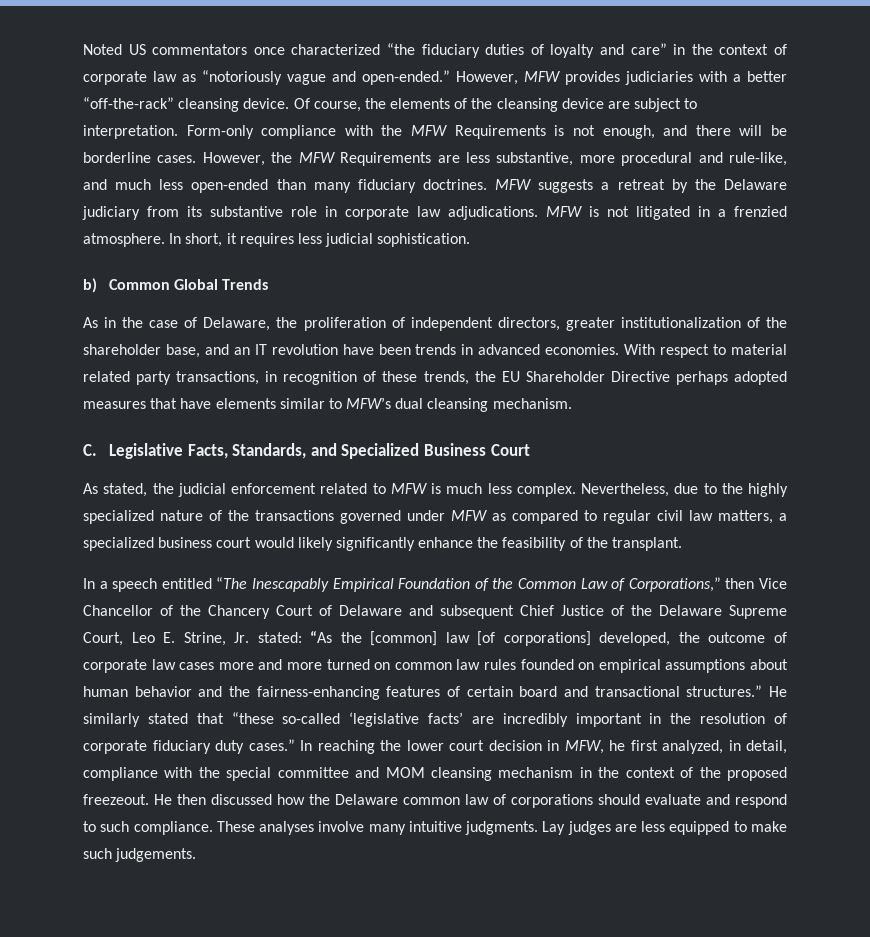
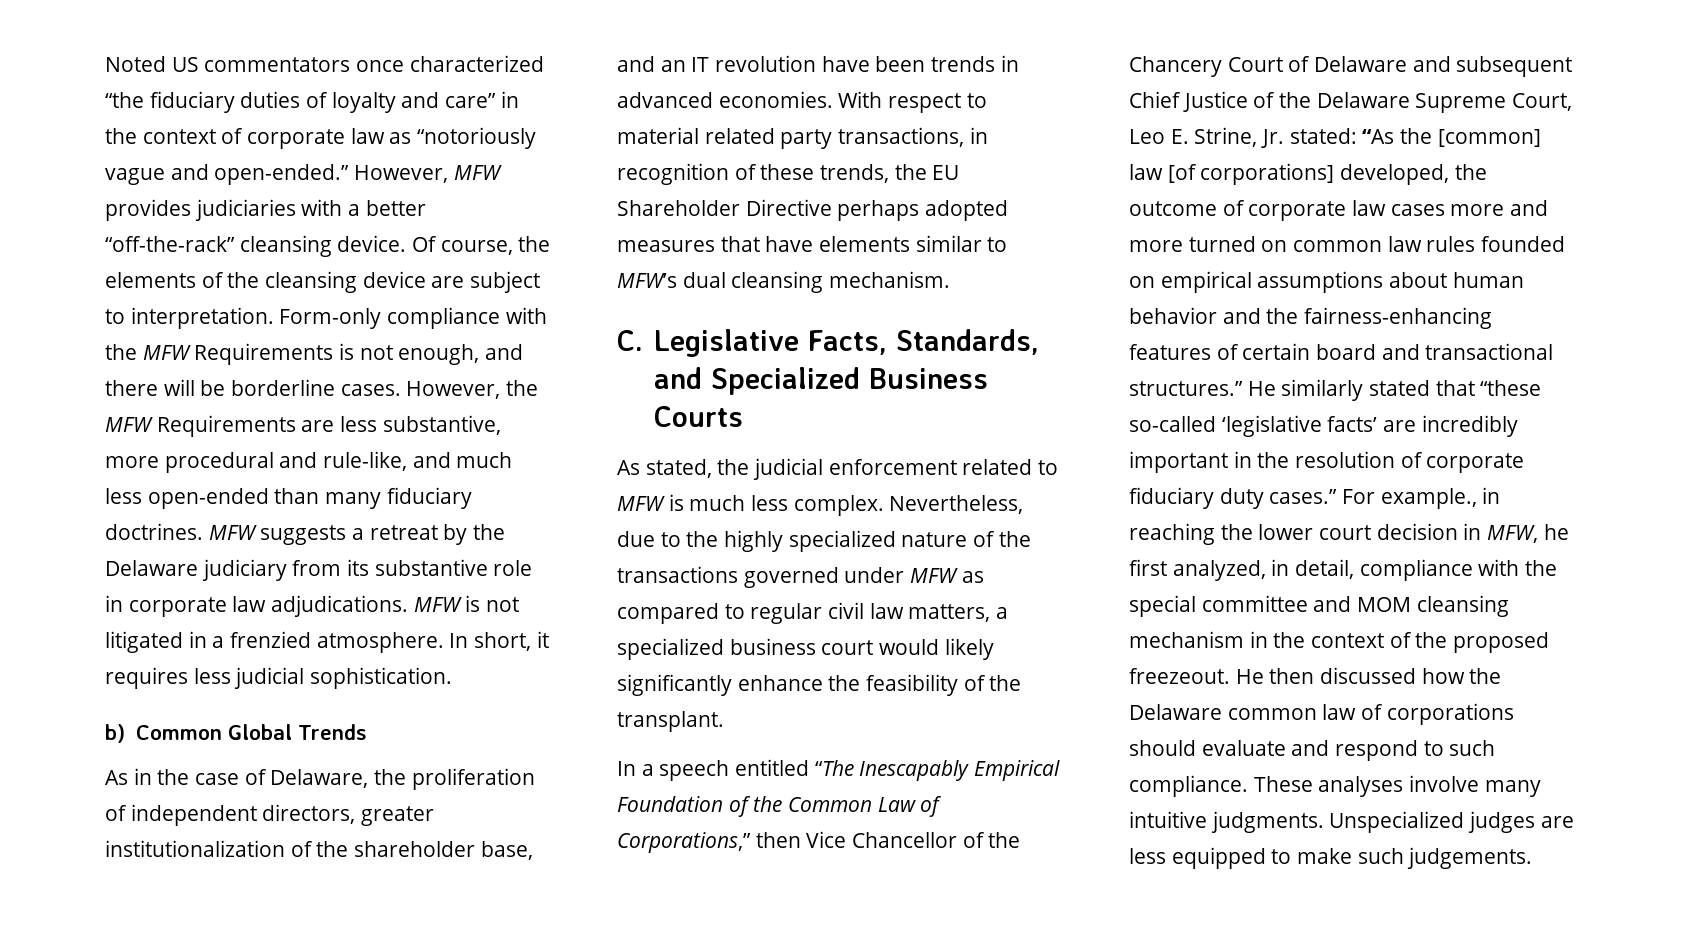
- C. Legislative Facts, Standards, and Specialized Business Court
+ C. Legislative Facts, Standards, and Specialized Business Courts
- In reaching the lower court decision in MFW, he first analyzed, in detail, compliance with the special committee and MOM cleansing mechanism in the context of the proposed freezeout.
+ For example., in reaching the lower court decision in MFW, he first analyzed, in detail, compliance with the special committee and MOM cleansing mechanism in the context of the proposed freezeout.
- Lay judges are less equipped to make such judgements.
+ Unspecialized judges are less equipped to make such judgements.

